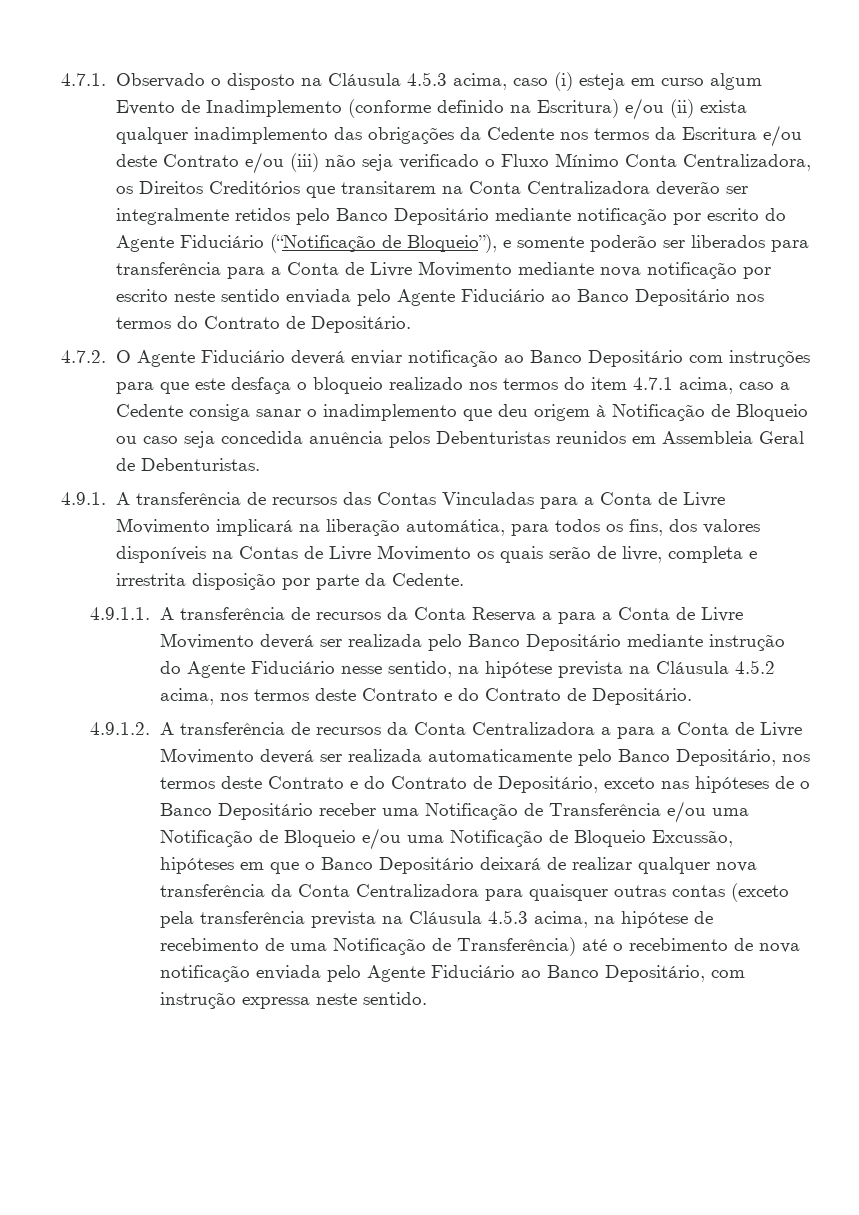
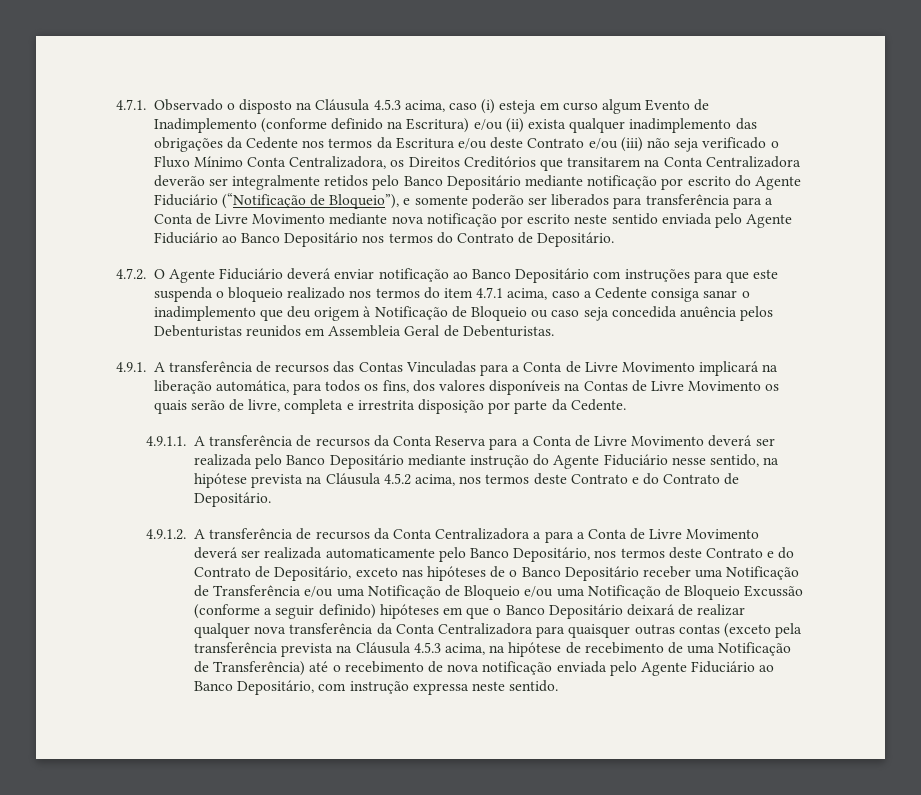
- 4.7.2. O Agente Fiduciário deverá enviar notificação ao Banco Depositário com instruções para que este desfaça o bloqueio realizado nos termos do item 4.7.1 acima, caso a Cedente consiga sanar o inadimplemento que deu origem à Notificação de Bloqueio ou caso seja concedida anuência pelos Debenturistas reunidos em Assembleia Geral de Debenturistas.
+ 4.7.2. O Agente Fiduciário deverá enviar notificação ao Banco Depositário com instruções para que este suspenda o bloqueio realizado nos termos do item 4.7.1 acima, caso a Cedente consiga sanar o inadimplemento que deu origem à Notificação de Bloqueio ou caso seja concedida anuência pelos Debenturistas reunidos em Assembleia Geral de Debenturistas.
- 4.9.1.1. A transferência de recursos da Conta Reserva a para a Conta de Livre Movimento deverá ser realizada pelo Banco Depositário mediante instrução do Agente Fiduciário nesse sentido, na hipótese prevista na Cláusula 4.5.2 acima, nos termos deste Contrato e do Contrato de Depositário.
+ 4.9.1.1. A transferência de recursos da Conta Reserva para a Conta de Livre Movimento deverá ser realizada pelo Banco Depositário mediante instrução do Agente Fiduciário nesse sentido, na hipótese prevista na Cláusula 4.5.2 acima, nos termos deste Contrato e do Contrato de Depositário.
- 4.9.1.2. A transferência de recursos da Conta Centralizadora a para a Conta de Livre Movimento deverá ser realizada automaticamente pelo Banco Depositário, nos termos deste Contrato e do Contrato de Depositário, exceto nas hipóteses de o Banco Depositário receber uma Notificação de Transferência e/ou uma Notificação de Bloqueio e/ou uma Notificação de Bloqueio Excussão, hipóteses em que o Banco Depositário deixará de realizar qualquer nova transferência da Conta Centralizadora para quaisquer outras contas (exceto pela transferência prevista na Cláusula 4.5.3 acima, na hipótese de recebimento de uma Notificação de Transferência) até o recebimento de nova notificação enviada pelo Agente Fiduciário ao Banco Depositário, com instrução expressa neste sentido.
+ 4.9.1.2. A transferência de recursos da Conta Centralizadora a para a Conta de Livre Movimento deverá ser realizada automaticamente pelo Banco Depositário, nos termos deste Contrato e do Contrato de Depositário, exceto nas hipóteses de o Banco Depositário receber uma Notificação de Transferência e/ou uma Notificação de Bloqueio e/ou uma Notificação de Bloqueio Excussão (conforme a seguir definido) hipóteses em que o Banco Depositário deixará de realizar qualquer nova transferência da Conta Centralizadora para quaisquer outras contas (exceto pela transferência prevista na Cláusula 4.5.3 acima, na hipótese de recebimento de uma Notificação de Transferência) até o recebimento de nova notificação enviada pelo Agente Fiduciário ao Banco Depositário, com instrução expressa neste sentido.

